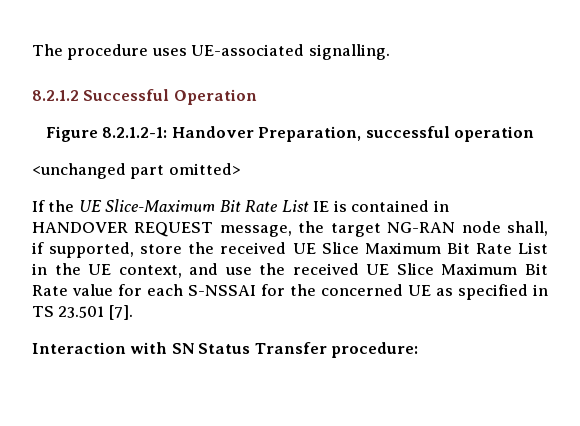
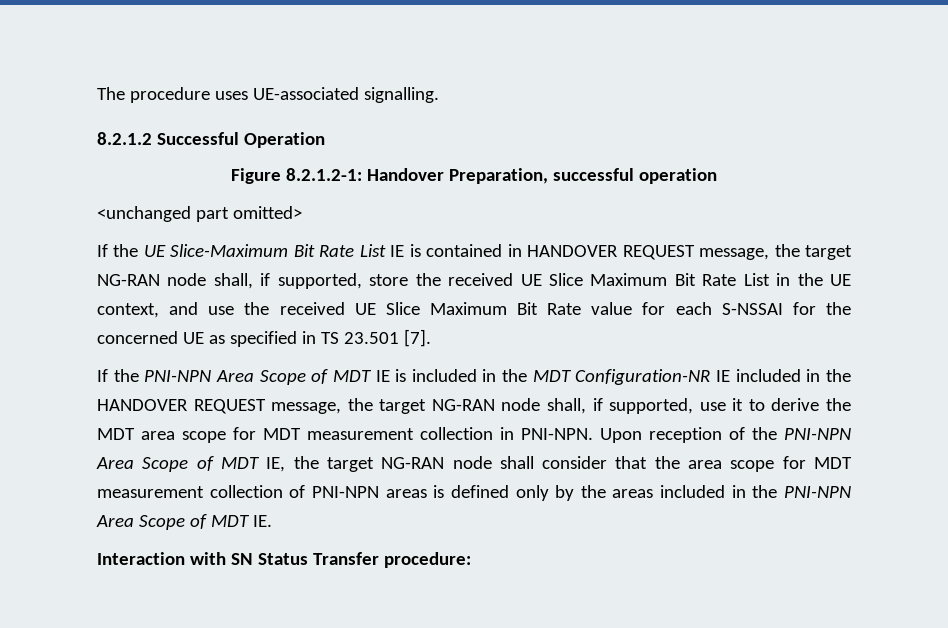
+ If the PNI-NPN Area Scope of MDT IE is included in the MDT Configuration-NR IE included in the HANDOVER REQUEST message, the target NG-RAN node shall, if supported, use it to derive the MDT area scope for MDT measurement collection in PNI-NPN. Upon reception of the PNI-NPN Area Scope of MDT IE, the target NG-RAN node shall consider that the area scope for MDT measurement collection of PNI-NPN areas is defined only by the areas included in the PNI-NPN Area Scope of MDT IE.

